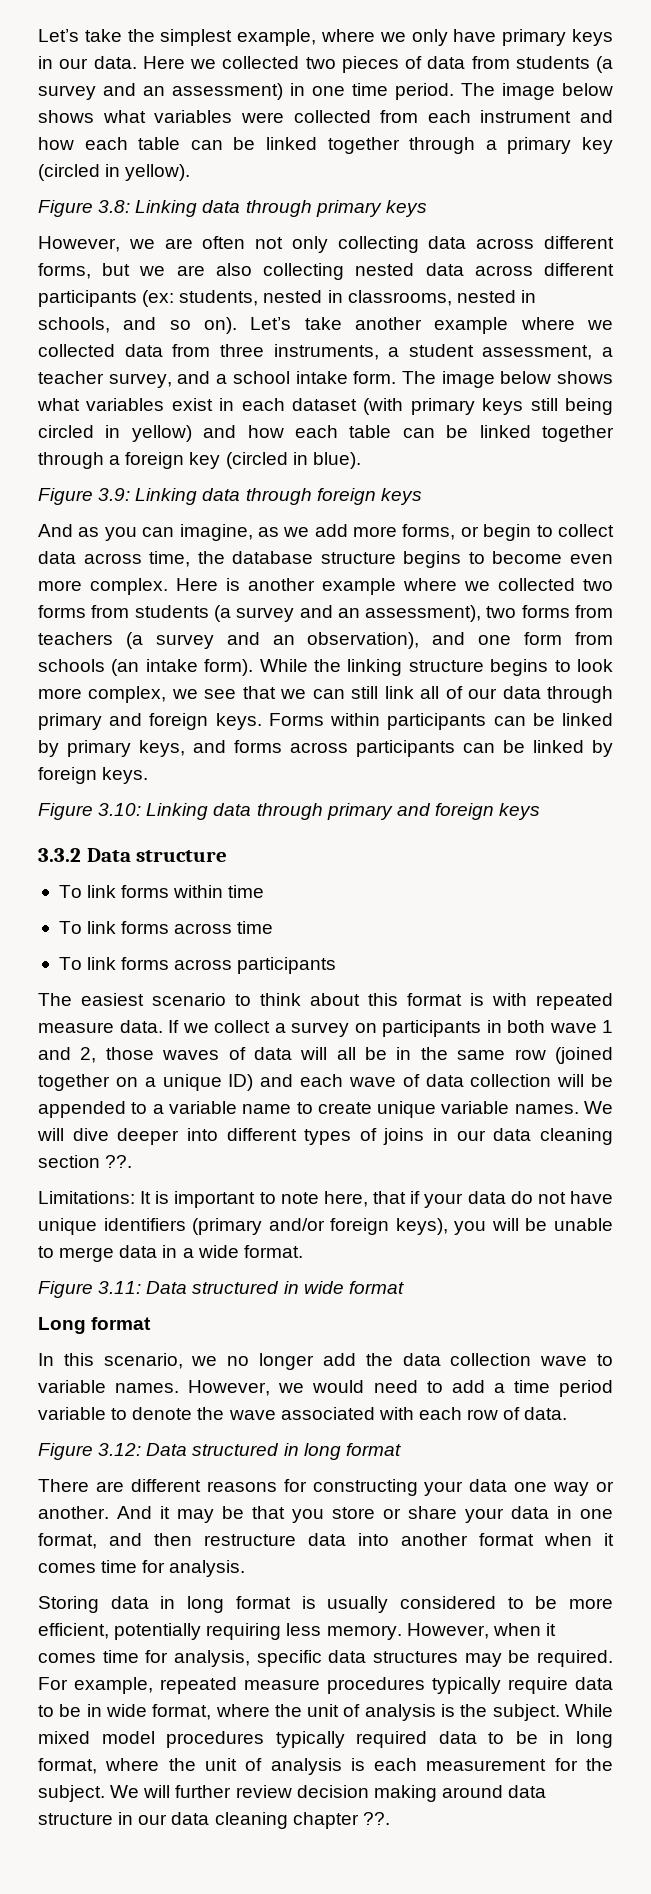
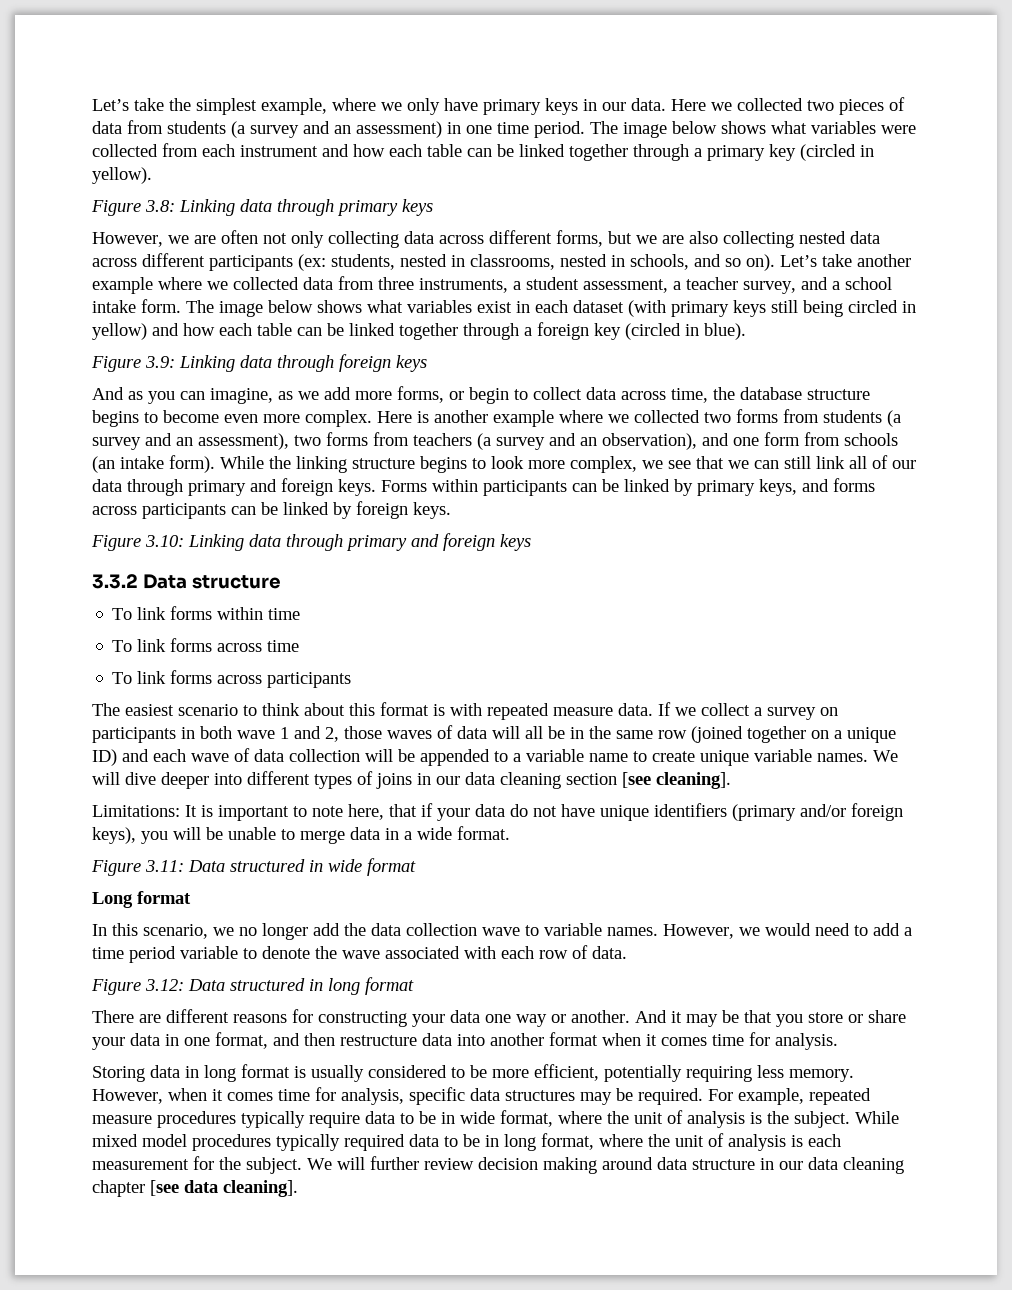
- We will dive deeper into different types of joins in our data cleaning section ??.
+ We will dive deeper into different types of joins in our data cleaning section [see cleaning].
- We will further review decision making around data structure in our data cleaning chapter ??.
+ We will further review decision making around data structure in our data cleaning chapter [see data cleaning].

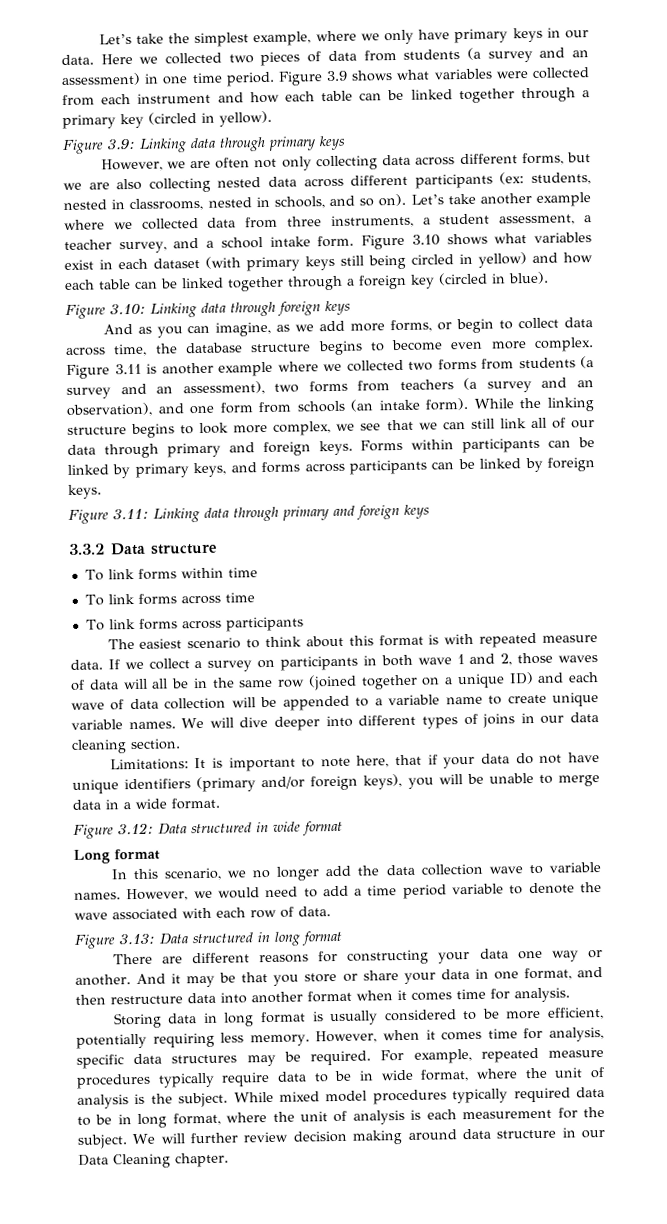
- The image below shows what variables were collected from each instrument and how each table can be linked together through a primary key (circled in yellow).
+ Figure 3.9 shows what variables were collected from each instrument and how each table can be linked together through a primary key (circled in yellow).
- Figure 3.8: Linking data through primary keys
+ Figure 3.9: Linking data through primary keys
- The image below shows what variables exist in each dataset (with primary keys still being circled in yellow) and how each table can be linked together through a foreign key (circled in blue).
+ Figure 3.10 shows what variables exist in each dataset (with primary keys still being circled in yellow) and how each table can be linked together through a foreign key (circled in blue).
- Figure 3.9: Linking data through foreign keys
+ Figure 3.10: Linking data through foreign keys
- Here is another example where we collected two forms from students (a survey and an assessment), two forms from teachers (a survey and an observation), and one form from schools (an intake form).
+ Figure 3.11 is another example where we collected two forms from students (a survey and an assessment), two forms from teachers (a survey and an observation), and one form from schools (an intake form).
- Figure 3.10: Linking data through primary and foreign keys
+ Figure 3.11: Linking data through primary and foreign keys
- We will dive deeper into different types of joins in our data cleaning section [see cleaning].
+ We will dive deeper into different types of joins in our data cleaning section.
- Figure 3.11: Data structured in wide format
+ Figure 3.12: Data structured in wide format
- Figure 3.12: Data structured in long format
+ Figure 3.13: Data structured in long format
- We will further review decision making around data structure in our data cleaning chapter [see data cleaning].
+ We will further review decision making around data structure in our Data Cleaning chapter.

